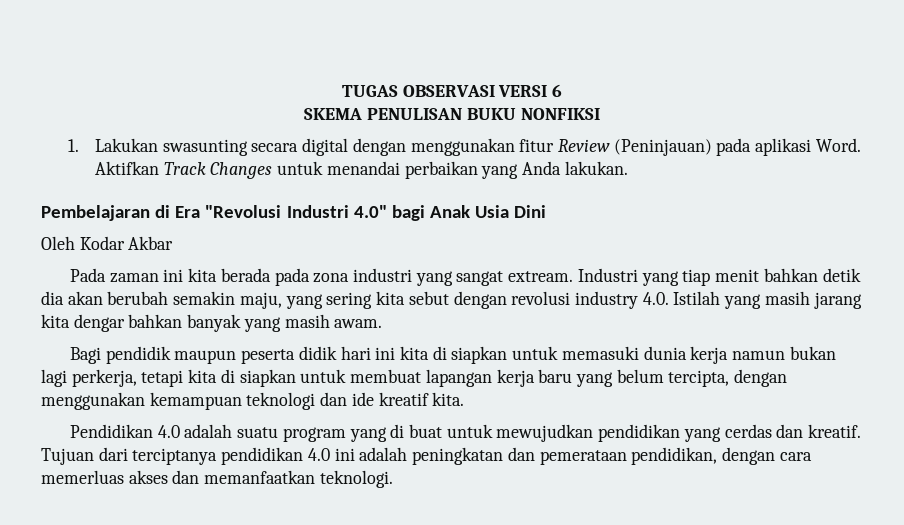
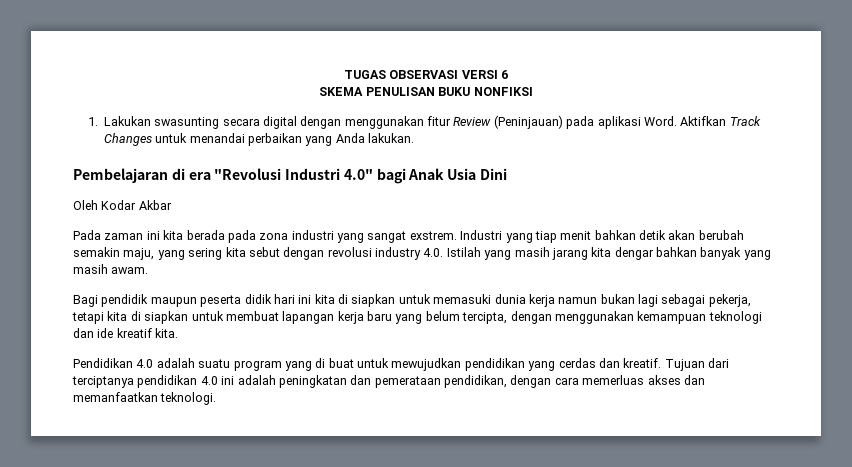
- Pembelajaran di Era "Revolusi Industri 4.0" bagi Anak Usia Dini
+ Pembelajaran di era "Revolusi Industri 4.0" bagi Anak Usia Dini
- Pada zaman ini kita berada pada zona industri yang sangat extream.
+ Pada zaman ini kita berada pada zona industri yang sangat exstrem.
- Industri yang tiap menit bahkan detik dia akan berubah semakin maju, yang sering kita sebut dengan revolusi industry 4.0. Istilah yang masih jarang kita dengar bahkan banyak yang masih awam.
+ Industri yang tiap menit bahkan detik akan berubah semakin maju, yang sering kita sebut dengan revolusi industry 4.0. Istilah yang masih jarang kita dengar bahkan banyak yang masih awam.
- Bagi pendidik maupun peserta didik hari ini kita di siapkan untuk memasuki dunia kerja namun bukan lagi perkerja, tetapi kita di siapkan untuk membuat lapangan kerja baru yang belum tercipta, dengan menggunakan kemampuan teknologi dan ide kreatif kita.
+ Bagi pendidik maupun peserta didik hari ini kita di siapkan untuk memasuki dunia kerja namun bukan lagi sebagai pekerja, tetapi kita di siapkan untuk membuat lapangan kerja baru yang belum tercipta, dengan menggunakan kemampuan teknologi dan ide kreatif kita.

